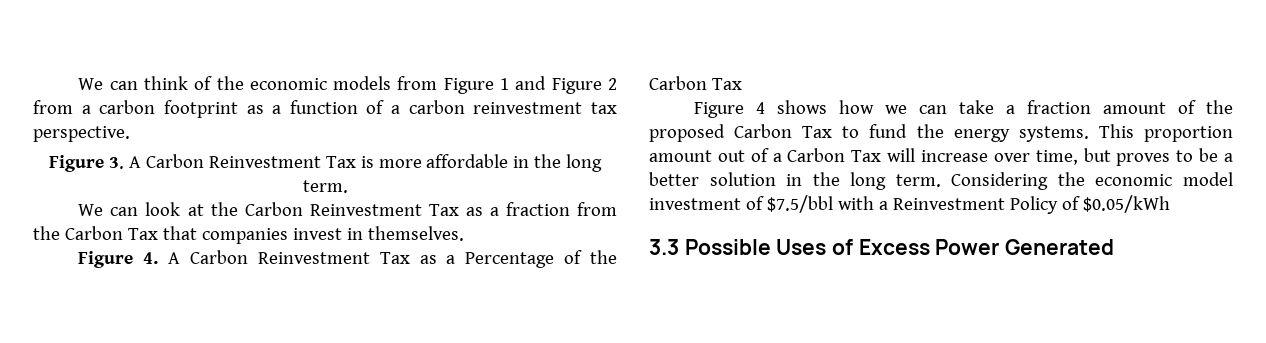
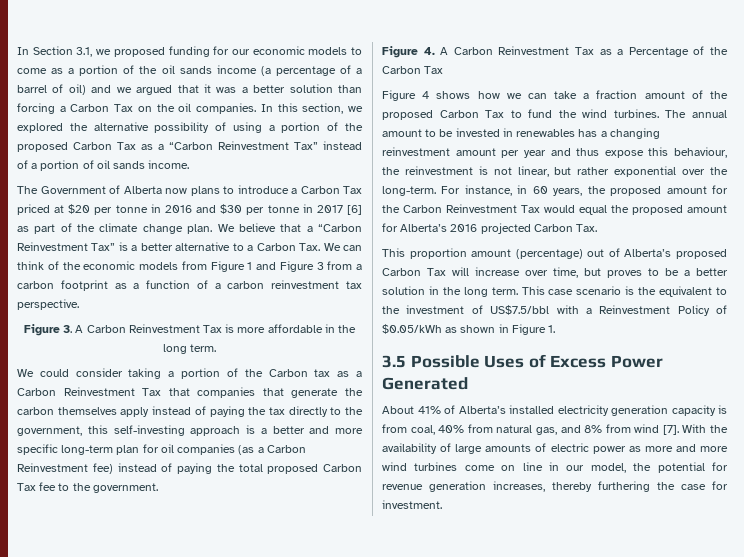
- We can think of the economic models from Figure 1 and Figure 2 from a carbon footprint as a function of a carbon reinvestment tax perspective.
+ In Section 3.1, we proposed funding for our economic models to come as a portion of the oil sands income (a percentage of a barrel of oil) and we argued that it was a better solution than forcing a Carbon Tax on the oil companies. In this section, we explored the alternative possibility of using a portion of the proposed Carbon Tax as a “Carbon Reinvestment Tax” instead of a portion of oil sands income.
+ The Government of Alberta now plans to introduce a Carbon Tax priced at $20 per tonne in 2016 and $30 per tonne in 2017 [6] as part of the climate change plan. We believe that a “Carbon Reinvestment Tax” is a better alternative to a Carbon Tax. We can think of the economic models from Figure 1 and Figure 3 from a carbon footprint as a function of a carbon reinvestment tax perspective.
- We can look at the Carbon Reinvestment Tax as a fraction from the Carbon Tax that companies invest in themselves.
+ We could consider taking a portion of the Carbon tax as a Carbon Reinvestment Tax that companies that generate the carbon themselves apply instead of paying the tax directly to the government, this self-investing approach is a better and more specific long-term plan for oil companies (as a Carbon Reinvestment fee) instead of paying the total proposed Carbon Tax fee to the government.
- Figure 4 shows how we can take a fraction amount of the proposed Carbon Tax to fund the energy systems. This proportion amount out of a Carbon Tax will increase over time, but proves to be a better solution in the long term.
+ Figure 4 shows how we can take a fraction amount of the proposed Carbon Tax to fund the wind turbines. The annual amount to be invested in renewables has a changing reinvestment amount per year and thus expose this behaviour, the reinvestment is not linear, but rather exponential over the long-term. For instance, in 60 years, the proposed amount for the Carbon Reinvestment Tax would equal the proposed amount for Alberta’s 2016 projected Carbon Tax.
+ This proportion amount (percentage) out of Alberta’s proposed Carbon Tax will increase over time, but proves to be a better solution in the long term.
- Considering the economic model investment of $7.5/bbl with a Reinvestment Policy of $0.05/kWh
- 3.3 Possible Uses of Excess Power Generated
+ This case scenario is the equivalent to the investment of US$7.5/bbl with a Reinvestment Policy of $0.05/kWh as shown in Figure 1.
+ 3.5 Possible Uses of Excess Power Generated
+ About 41% of Alberta’s installed electricity generation capacity is from coal, 40% from natural gas, and 8% from wind [7]. With the availability of large amounts of electric power as more and more wind turbines come on line in our model, the potential for revenue generation increases, thereby furthering the case for investment.

